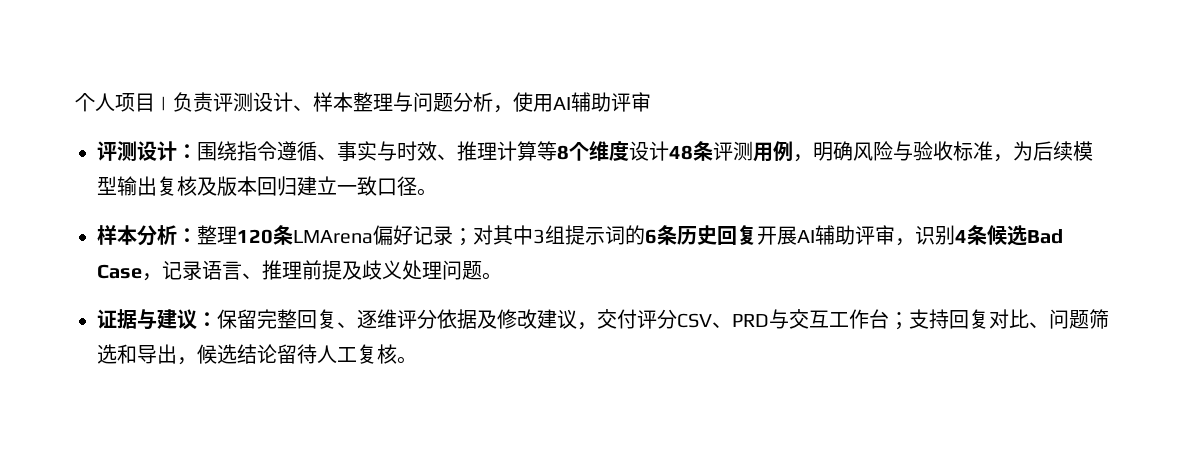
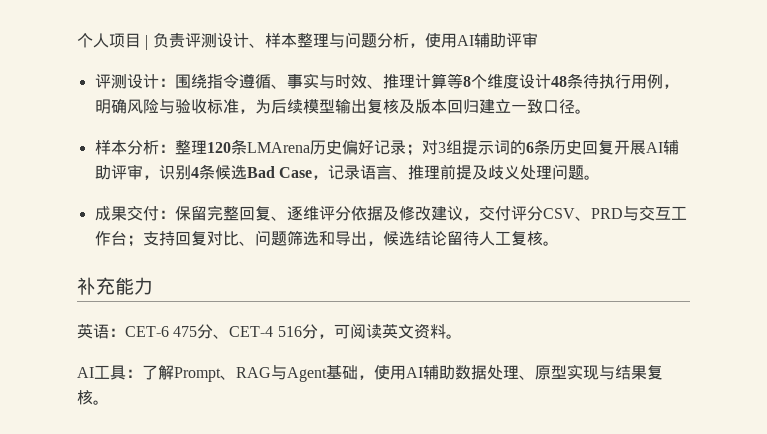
- 评测设计：围绕指令遵循、事实与时效、推理计算等8个维度设计48条评测用例，明确风险与验收标准，为后续模型输出复核及版本回归建立一致口径。
+ 评测设计：围绕指令遵循、事实与时效、推理计算等8个维度设计48条待执行用例，明确风险与验收标准，为后续模型输出复核及版本回归建立一致口径。
- 样本分析：整理120条LMArena偏好记录；对其中3组提示词的6条历史回复开展AI辅助评审，识别4条候选Bad Case，记录语言、推理前提及歧义处理问题。
+ 样本分析：整理120条LMArena历史偏好记录；对3组提示词的6条历史回复开展AI辅助评审，识别4条候选Bad Case，记录语言、推理前提及歧义处理问题。
- 证据与建议：保留完整回复、逐维评分依据及修改建议，交付评分CSV、PRD与交互工作台；支持回复对比、问题筛选和导出，候选结论留待人工复核。
+ 成果交付：保留完整回复、逐维评分依据及修改建议，交付评分CSV、PRD与交互工作台；支持回复对比、问题筛选和导出，候选结论留待人工复核。
+ 补充能力
+ 英语：CET-6 475分、CET-4 516分，可阅读英文资料。
+ AI工具：了解Prompt、RAG与Agent基础，使用AI辅助数据处理、原型实现与结果复核。

